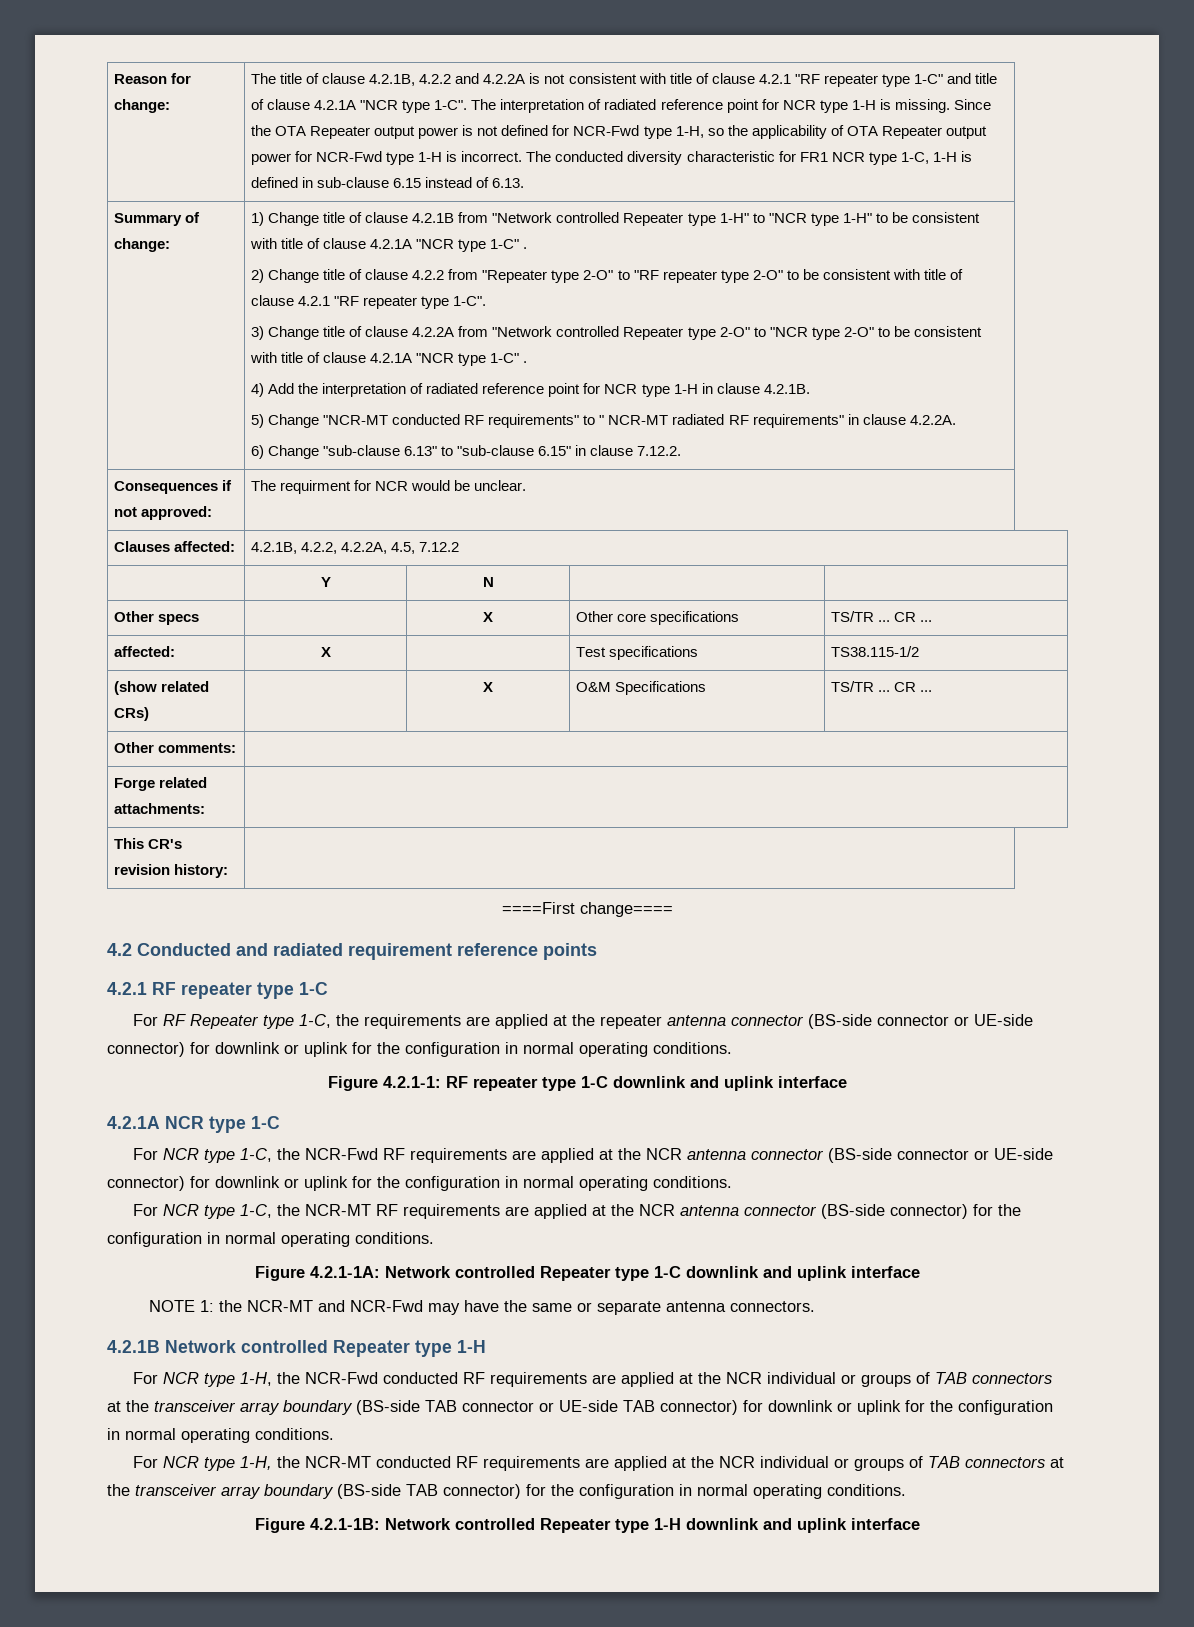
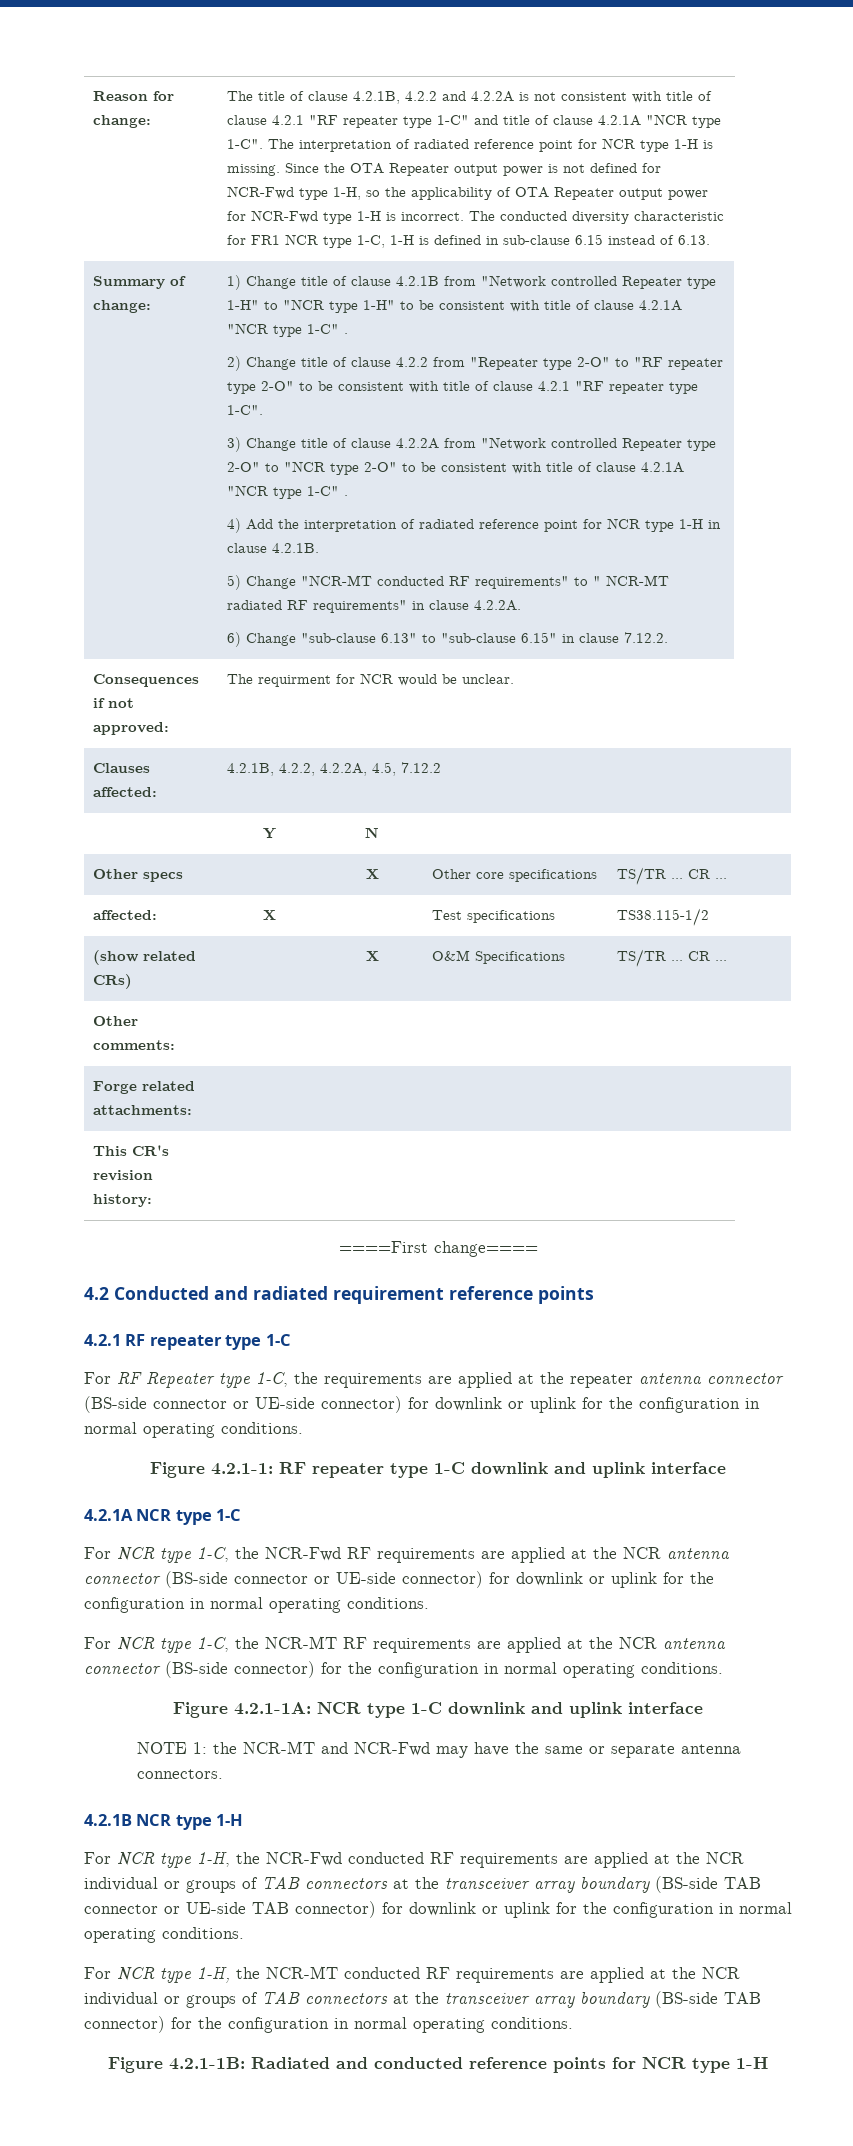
- Figure 4.2.1-1A: Network controlled Repeater type 1-C downlink and uplink interface
+ Figure 4.2.1-1A: NCR type 1-C downlink and uplink interface
- 4.2.1B Network controlled Repeater type 1-H
+ 4.2.1B NCR type 1-H
- Figure 4.2.1-1B: Network controlled Repeater type 1-H downlink and uplink interface
+ Figure 4.2.1-1B: Radiated and conducted reference points for NCR type 1-H

